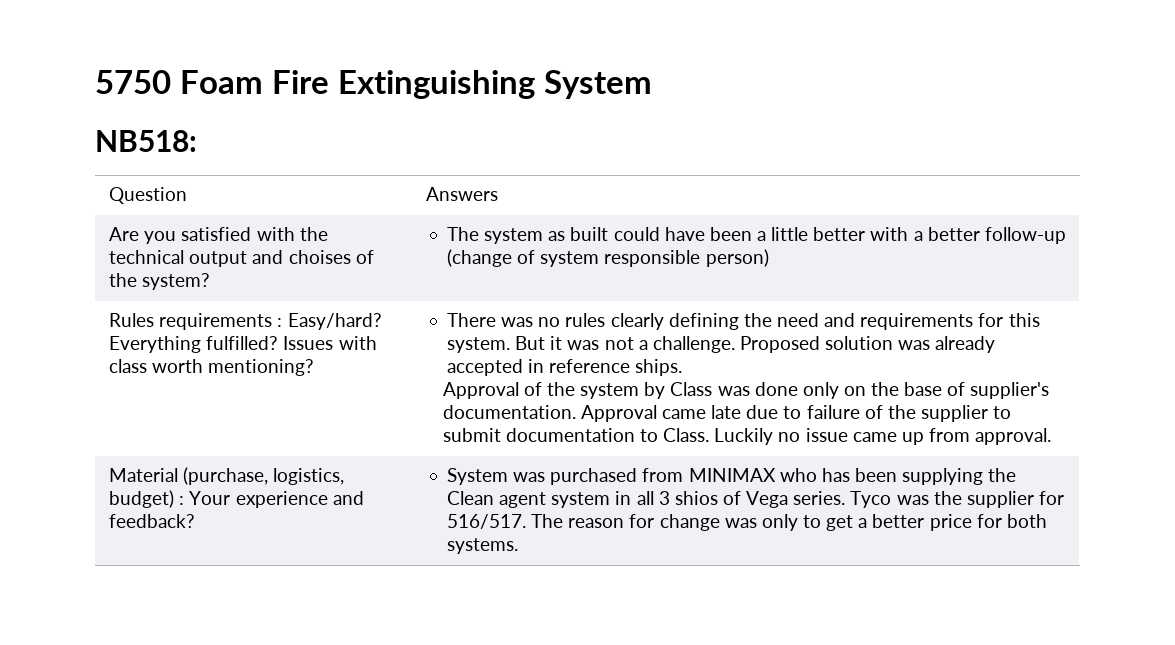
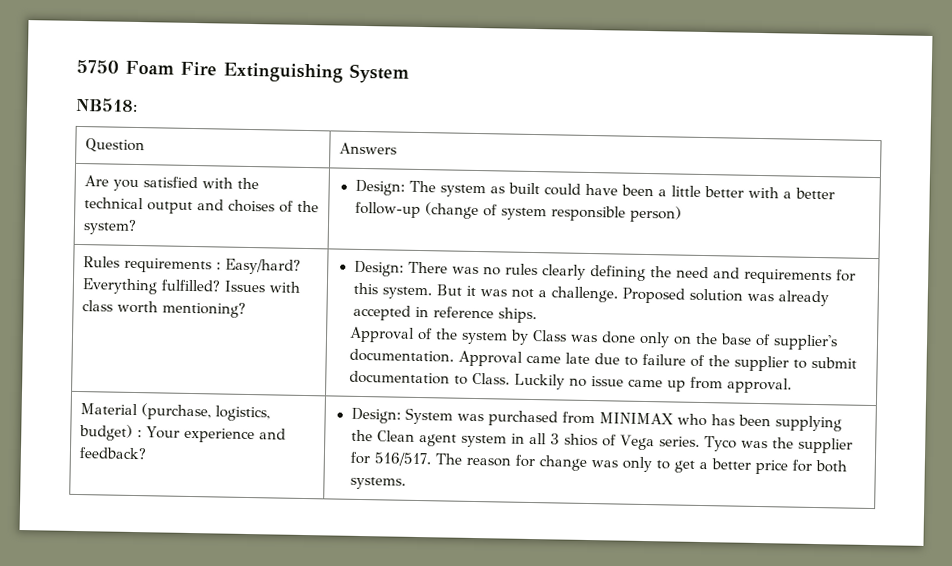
- Are you satisfied with the technical output and choises of the system? | The system as built could have been a little better with a better follow-up (change of system responsible person)
+ Are you satisfied with the technical output and choises of the system? | Design: The system as built could have been a little better with a better follow-up (change of system responsible person)
- There was no rules clearly defining the need and requirements for this system.
+ Design: There was no rules clearly defining the need and requirements for this system.
- System was purchased from MINIMAX who has been supplying the Clean agent system in all 3 shios of Vega series.
+ Design: System was purchased from MINIMAX who has been supplying the Clean agent system in all 3 shios of Vega series.

